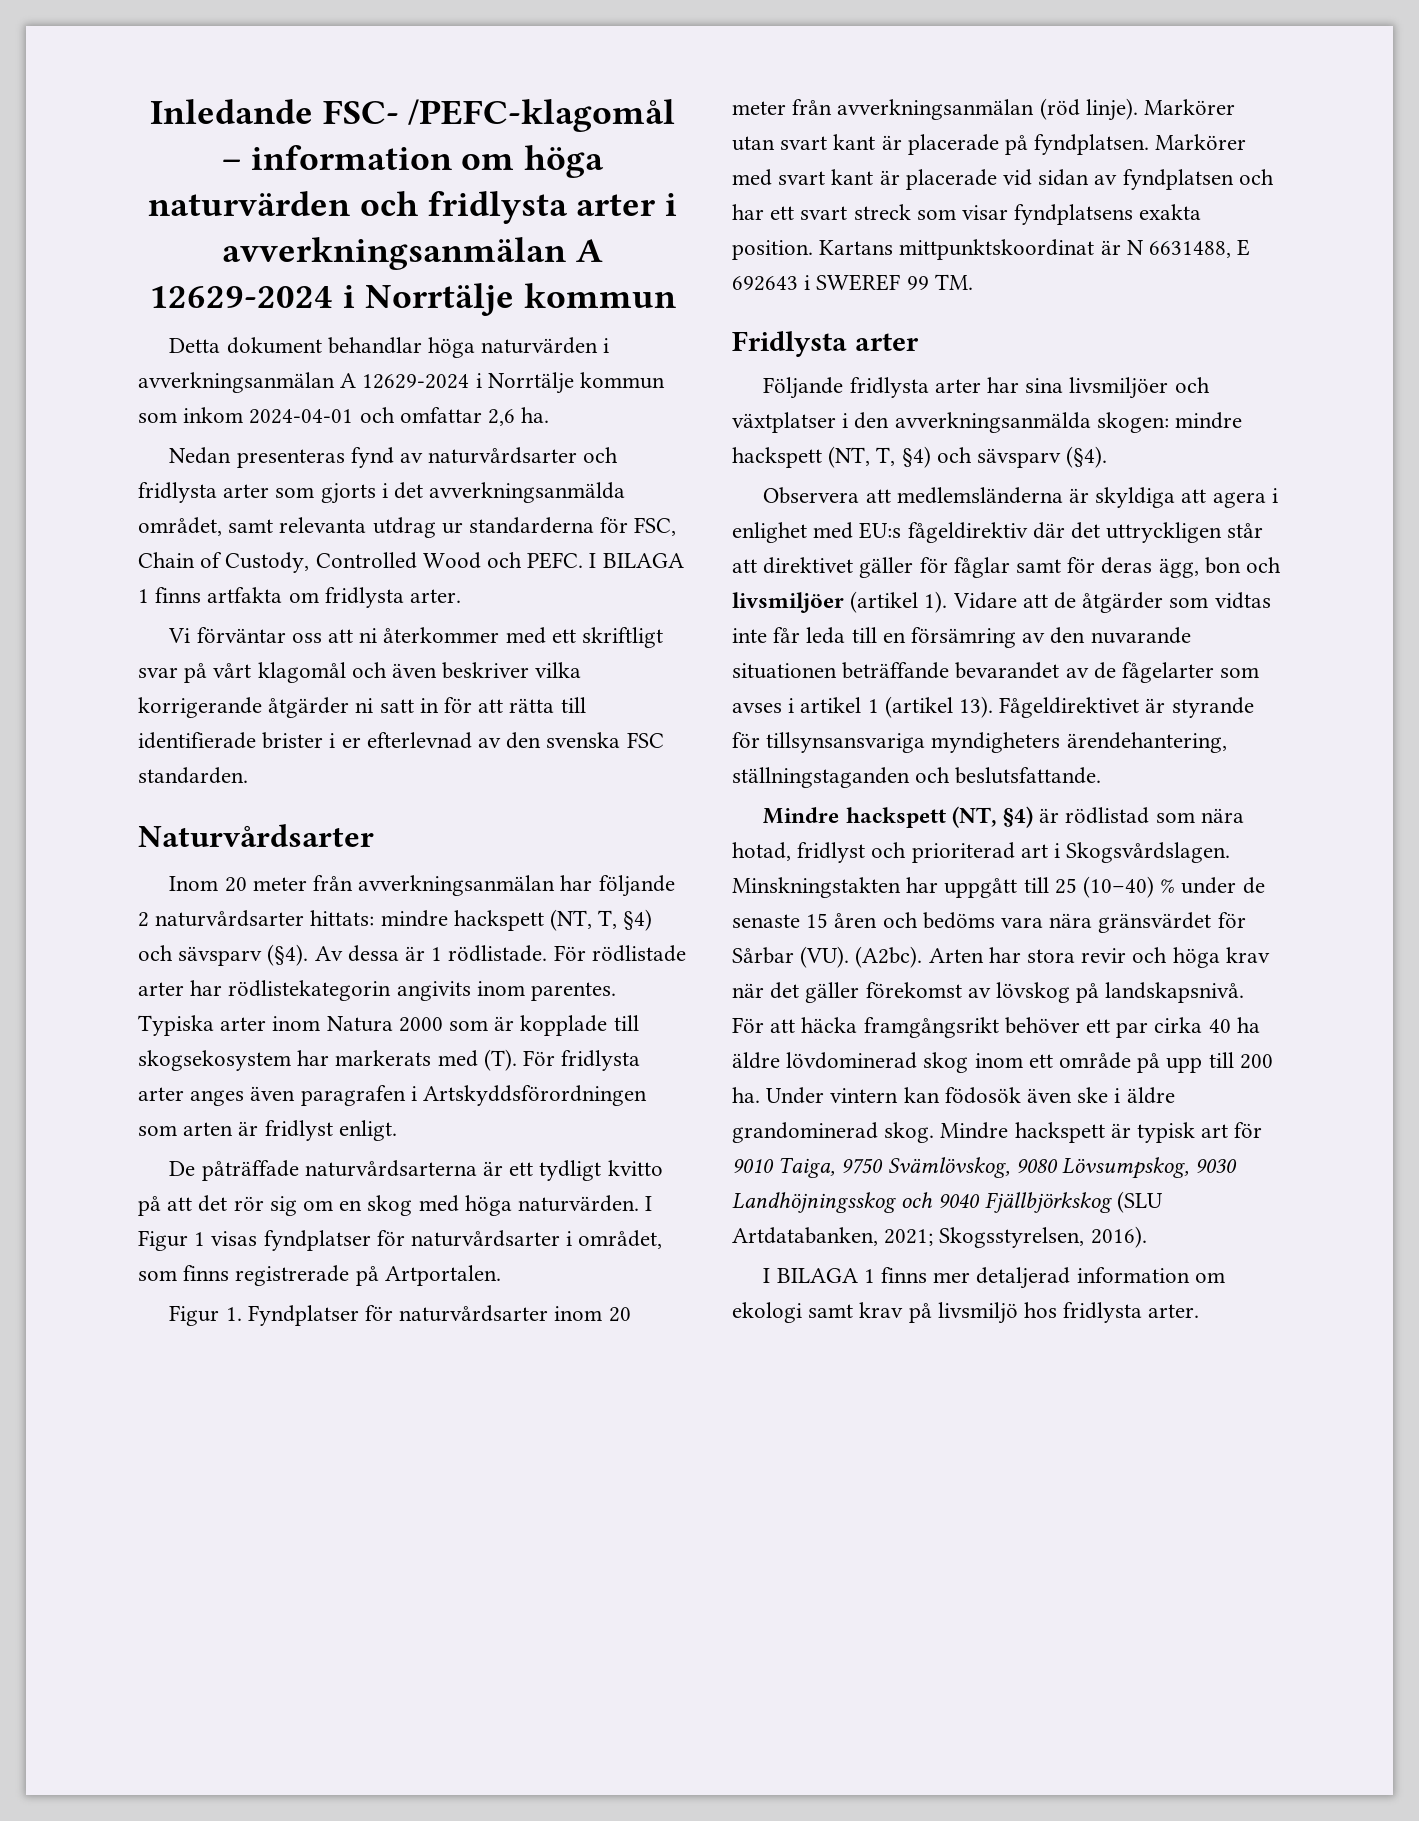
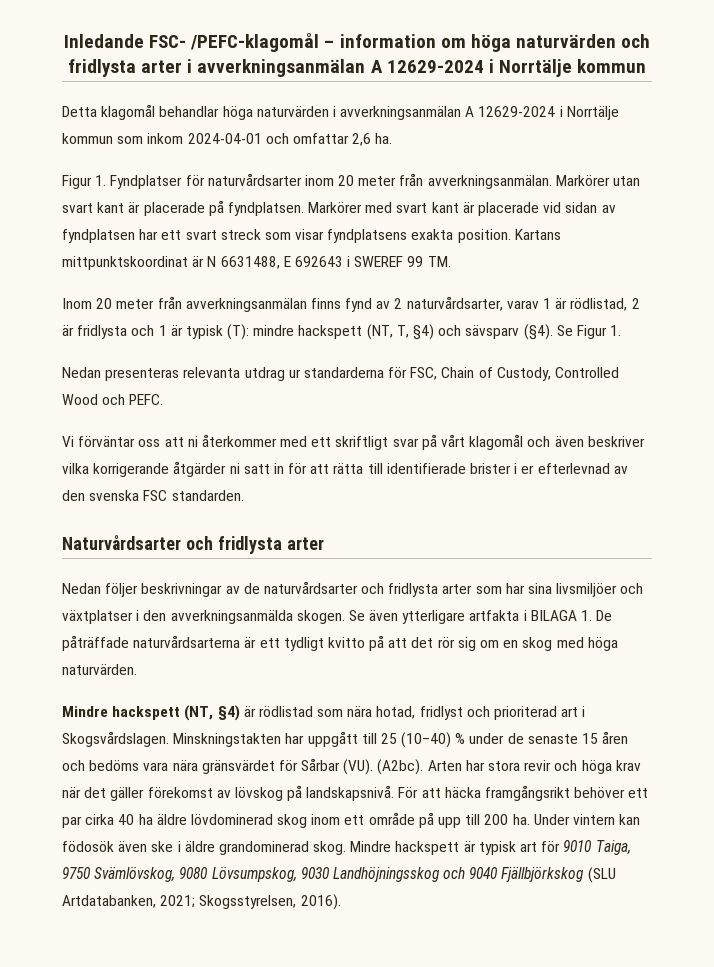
- Detta dokument behandlar höga naturvärden i avverkningsanmälan A 12629-2024 i Norrtälje kommun som inkom 2024-04-01 och omfattar 2,6 ha.
+ Detta klagomål behandlar höga naturvärden i avverkningsanmälan A 12629-2024 i Norrtälje kommun som inkom 2024-04-01 och omfattar 2,6 ha.
- Nedan presenteras fynd av naturvårdsarter och fridlysta arter som gjorts i det avverkningsanmälda området, samt relevanta utdrag ur standarderna för FSC, Chain of Custody, Controlled Wood och PEFC. I BILAGA 1 finns artfakta om fridlysta arter.
+ Figur 1. Fyndplatser för naturvårdsarter inom 20 meter från avverkningsanmälan. Markörer utan svart kant är placerade på fyndplatsen. Markörer med svart kant är placerade vid sidan av fyndplatsen har ett svart streck som visar fyndplatsens exakta position. Kartans mittpunktskoordinat är N 6631488, E 692643 i SWEREF 99 TM.
+ Inom 20 meter från avverkningsanmälan finns fynd av 2 naturvårdsarter, varav 1 är rödlistad, 2 är fridlysta och 1 är typisk (T): mindre hackspett (NT, T, §4) och sävsparv (§4). Se Figur 1.
+ Nedan presenteras relevanta utdrag ur standarderna för FSC, Chain of Custody, Controlled Wood och PEFC.
- Naturvårdsarter
- Inom 20 meter från avverkningsanmälan har följande 2 naturvårdsarter hittats: mindre hackspett (NT, T, §4) och sävsparv (§4). Av dessa är 1 rödlistade. För rödlistade arter har rödlistekategorin angivits inom parentes. Typiska arter inom Natura 2000 som är kopplade till skogsekosystem har markerats med (T). För fridlysta arter anges även paragrafen i Artskyddsförordningen som arten är fridlyst enligt.
- De påträffade naturvårdsarterna är ett tydligt kvitto på att det rör sig om en skog med höga naturvärden. I Figur 1 visas fyndplatser för naturvårdsarter i området, som finns registrerade på Artportalen.
- Figur 1. Fyndplatser för naturvårdsarter inom 20 meter från avverkningsanmälan (röd linje). Markörer utan svart kant är placerade på fyndplatsen. Markörer med svart kant är placerade vid sidan av fyndplatsen och har ett svart streck som visar fyndplatsens exakta position. Kartans mittpunktskoordinat är N 6631488, E 692643 i SWEREF 99 TM.
- Fridlysta arter
- Följande fridlysta arter har sina livsmiljöer och växtplatser i den avverkningsanmälda skogen: mindre hackspett (NT, T, §4) och sävsparv (§4).
- Observera att medlemsländerna är skyldiga att agera i enlighet med EU:s fågeldirektiv där det uttryckligen står att direktivet gäller för fåglar samt för deras ägg, bon och livsmiljöer (artikel 1). Vidare att de åtgärder som vidtas inte får leda till en försämring av den nuvarande situationen beträffande bevarandet av de fågelarter som avses i artikel 1 (artikel 13). Fågeldirektivet är styrande för tillsynsansvariga myndigheters ärendehantering, ställningstaganden och beslutsfattande.
+ Naturvårdsarter och fridlysta arter
+ Nedan följer beskrivningar av de naturvårdsarter och fridlysta arter som har sina livsmiljöer och växtplatser i den avverkningsanmälda skogen. Se även ytterligare artfakta i BILAGA 1. De påträffade naturvårdsarterna är ett tydligt kvitto på att det rör sig om en skog med höga naturvärden.
- I BILAGA 1 finns mer detaljerad information om ekologi samt krav på livsmiljö hos fridlysta arter.

